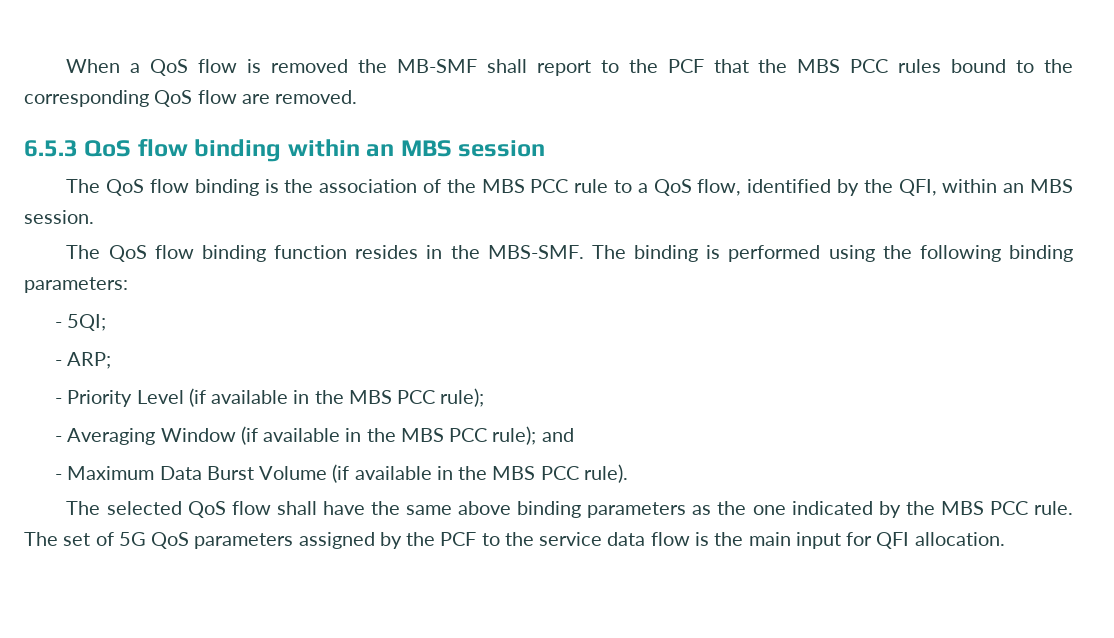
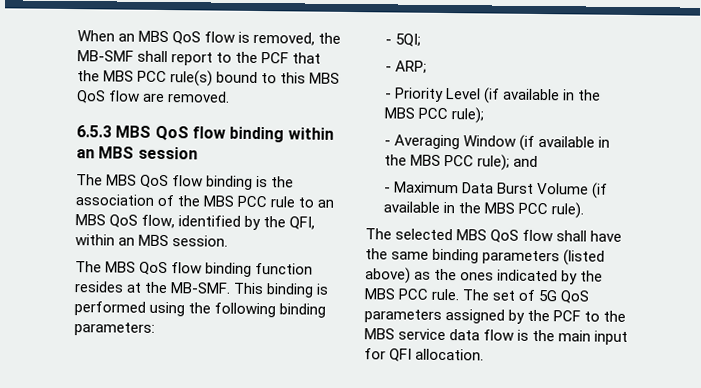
- When a QoS flow is removed the MB-SMF shall report to the PCF that the MBS PCC rules bound to the corresponding QoS flow are removed.
+ When an MBS QoS flow is removed, the MB-SMF shall report to the PCF that the MBS PCC rule(s) bound to this MBS QoS flow are removed.
- 6.5.3 QoS flow binding within an MBS session
+ 6.5.3 MBS QoS flow binding within an MBS session
- The QoS flow binding is the association of the MBS PCC rule to a QoS flow, identified by the QFI, within an MBS session.
+ The MBS QoS flow binding is the association of the MBS PCC rule to an MBS QoS flow, identified by the QFI, within an MBS session.
- The QoS flow binding function resides in the MBS-SMF. The binding is performed using the following binding parameters:
+ The MBS QoS flow binding function resides at the MB-SMF. This binding is performed using the following binding parameters:
- The selected QoS flow shall have the same above binding parameters as the one indicated by the MBS PCC rule.
+ The selected MBS QoS flow shall have the same binding parameters (listed above) as the ones indicated by the MBS PCC rule.
- The set of 5G QoS parameters assigned by the PCF to the service data flow is the main input for QFI allocation.
+ The set of 5G QoS parameters assigned by the PCF to the MBS service data flow is the main input for QFI allocation.

